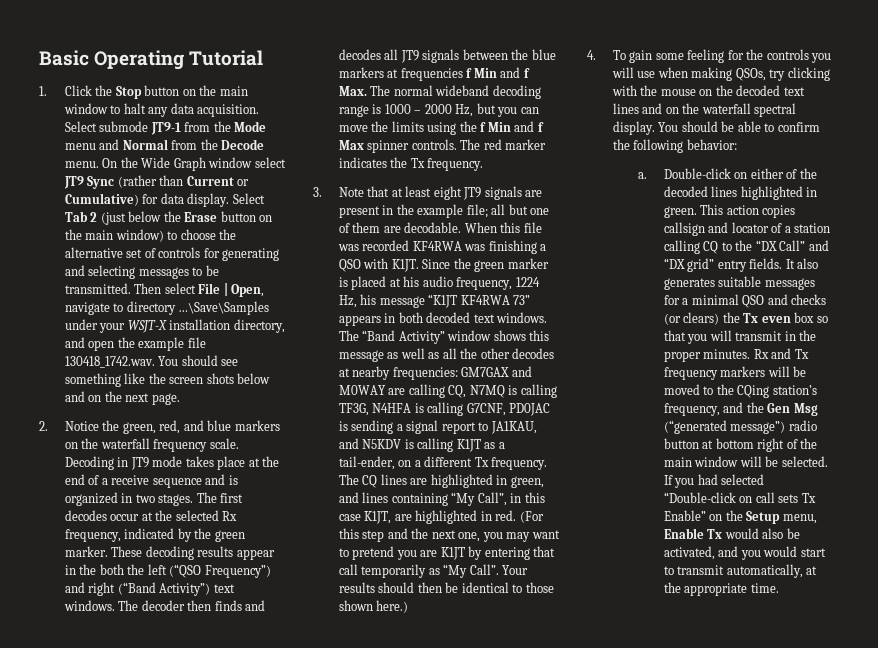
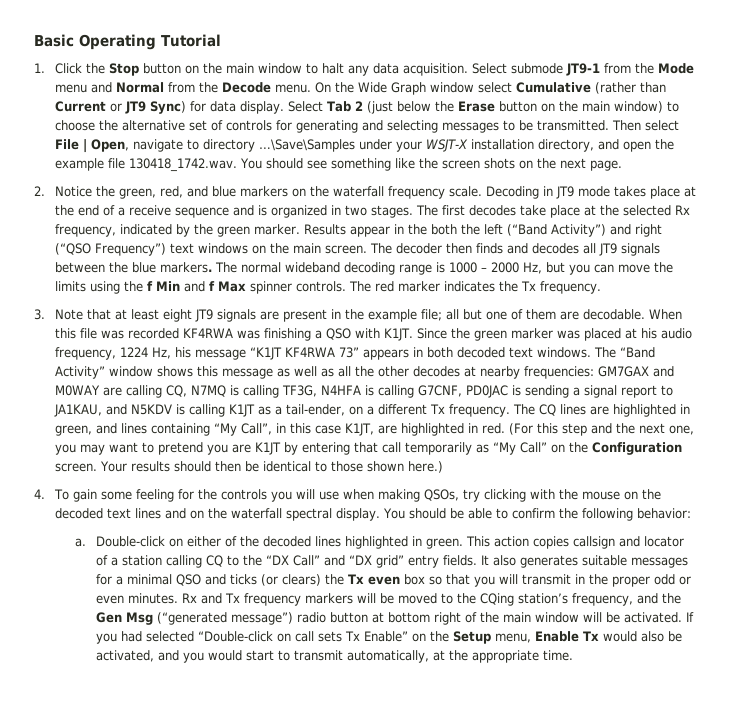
- On the Wide Graph window select JT9 Sync (rather than Current or Cumulative) for data display.
+ On the Wide Graph window select Cumulative (rather than Current or JT9 Sync) for data display.
- Then select File | Open, navigate to directory …\Save\Samples under your WSJT-X installation directory, and open the example file 130418_1742.wav. You should see something like the screen shots below and on the next page.
+ Then select File | Open, navigate to directory …\Save\Samples under your WSJT-X installation directory, and open the example file 130418_1742.wav. You should see something like the screen shots on the next page.
- The first decodes occur at the selected Rx frequency, indicated by the green marker.
+ The first decodes take place at the selected Rx frequency, indicated by the green marker.
- These decoding results appear in the both the left (“QSO Frequency”) and right (“Band Activity”) text windows.
+ Results appear in the both the left (“Band Activity”) and right (“QSO Frequency”) text windows on the main screen.
- The decoder then finds and decodes all JT9 signals between the blue markers at frequencies f Min and f Max. The normal wideband decoding range is 1000 – 2000 Hz, but you can move the limits using the f Min and f Max spinner controls.
+ The decoder then finds and decodes all JT9 signals between the blue markers. The normal wideband decoding range is 1000 – 2000 Hz, but you can move the limits using the f Min and f Max spinner controls.
- Since the green marker is placed at his audio frequency, 1224 Hz, his message “K1JT KF4RWA 73” appears in both decoded text windows.
+ Since the green marker was placed at his audio frequency, 1224 Hz, his message “K1JT KF4RWA 73” appears in both decoded text windows.
- (For this step and the next one, you may want to pretend you are K1JT by entering that call temporarily as “My Call”.
+ (For this step and the next one, you may want to pretend you are K1JT by entering that call temporarily as “My Call” on the Configuration screen.
- It also generates suitable messages for a minimal QSO and checks (or clears) the Tx even box so that you will transmit in the proper minutes.
+ It also generates suitable messages for a minimal QSO and ticks (or clears) the Tx even box so that you will transmit in the proper odd or even minutes.
- Rx and Tx frequency markers will be moved to the CQing station’s frequency, and the Gen Msg (“generated message”) radio button at bottom right of the main window will be selected.
+ Rx and Tx frequency markers will be moved to the CQing station’s frequency, and the Gen Msg (“generated message”) radio button at bottom right of the main window will be activated.

